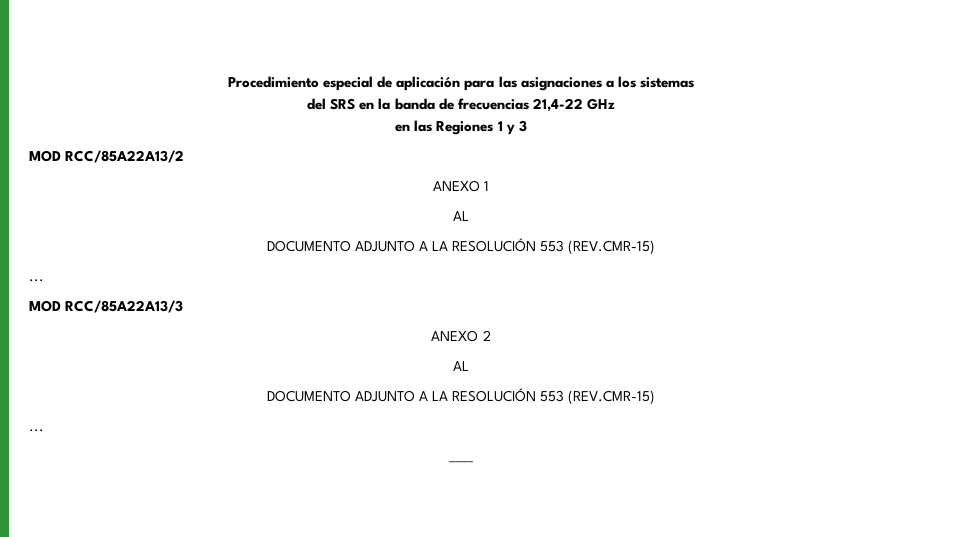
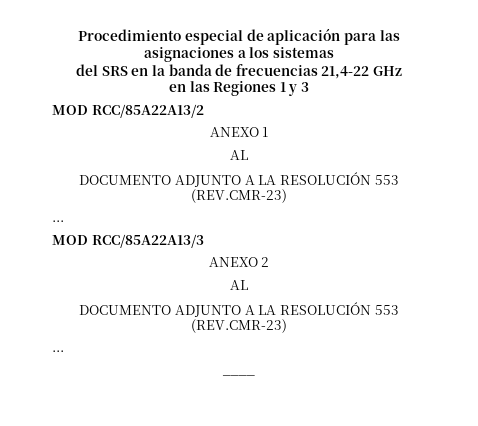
  ANEXO 1
  AL
- DOCUMENTO ADJUNTO A LA RESOLUCIÓN 553 (REV.CMR-15)
+ DOCUMENTO ADJUNTO A LA RESOLUCIÓN 553 (REV.CMR-23)
  ANEXO 2
  AL
- DOCUMENTO ADJUNTO A LA RESOLUCIÓN 553 (REV.CMR-15)
+ DOCUMENTO ADJUNTO A LA RESOLUCIÓN 553 (REV.CMR-23)

